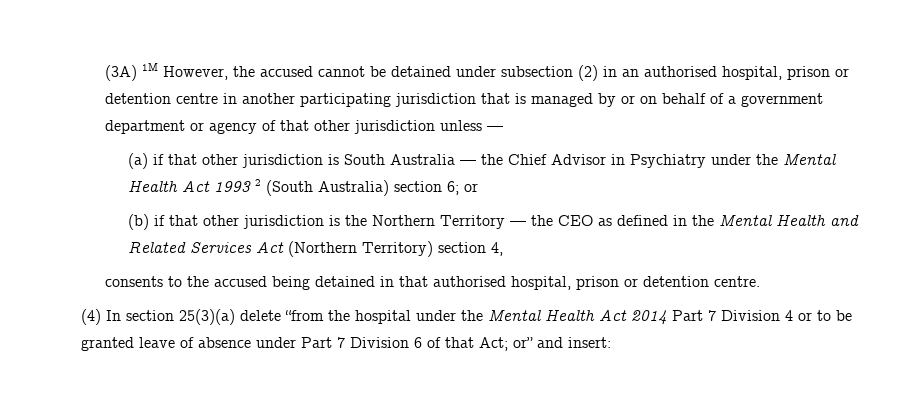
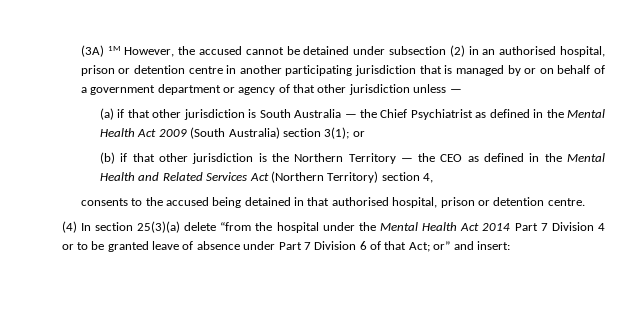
- (a) if that other jurisdiction is South Australia — the Chief Advisor in Psychiatry under the Mental Health Act 1993 2 (South Australia) section 6; or
+ (a) if that other jurisdiction is South Australia — the Chief Psychiatrist as defined in the Mental Health Act 2009 (South Australia) section 3(1); or

